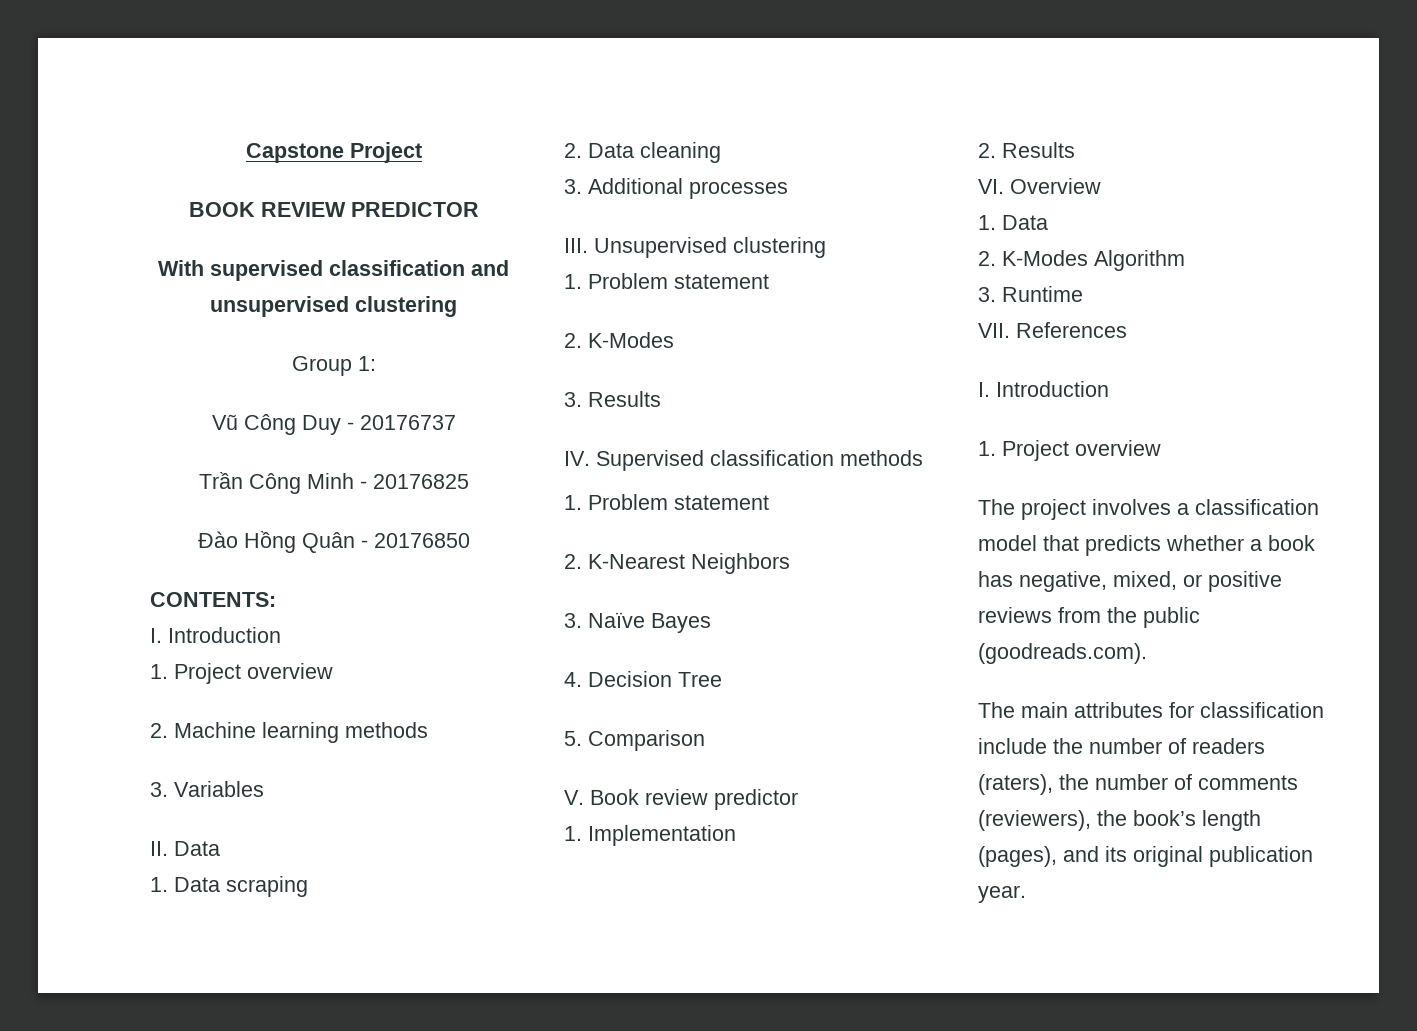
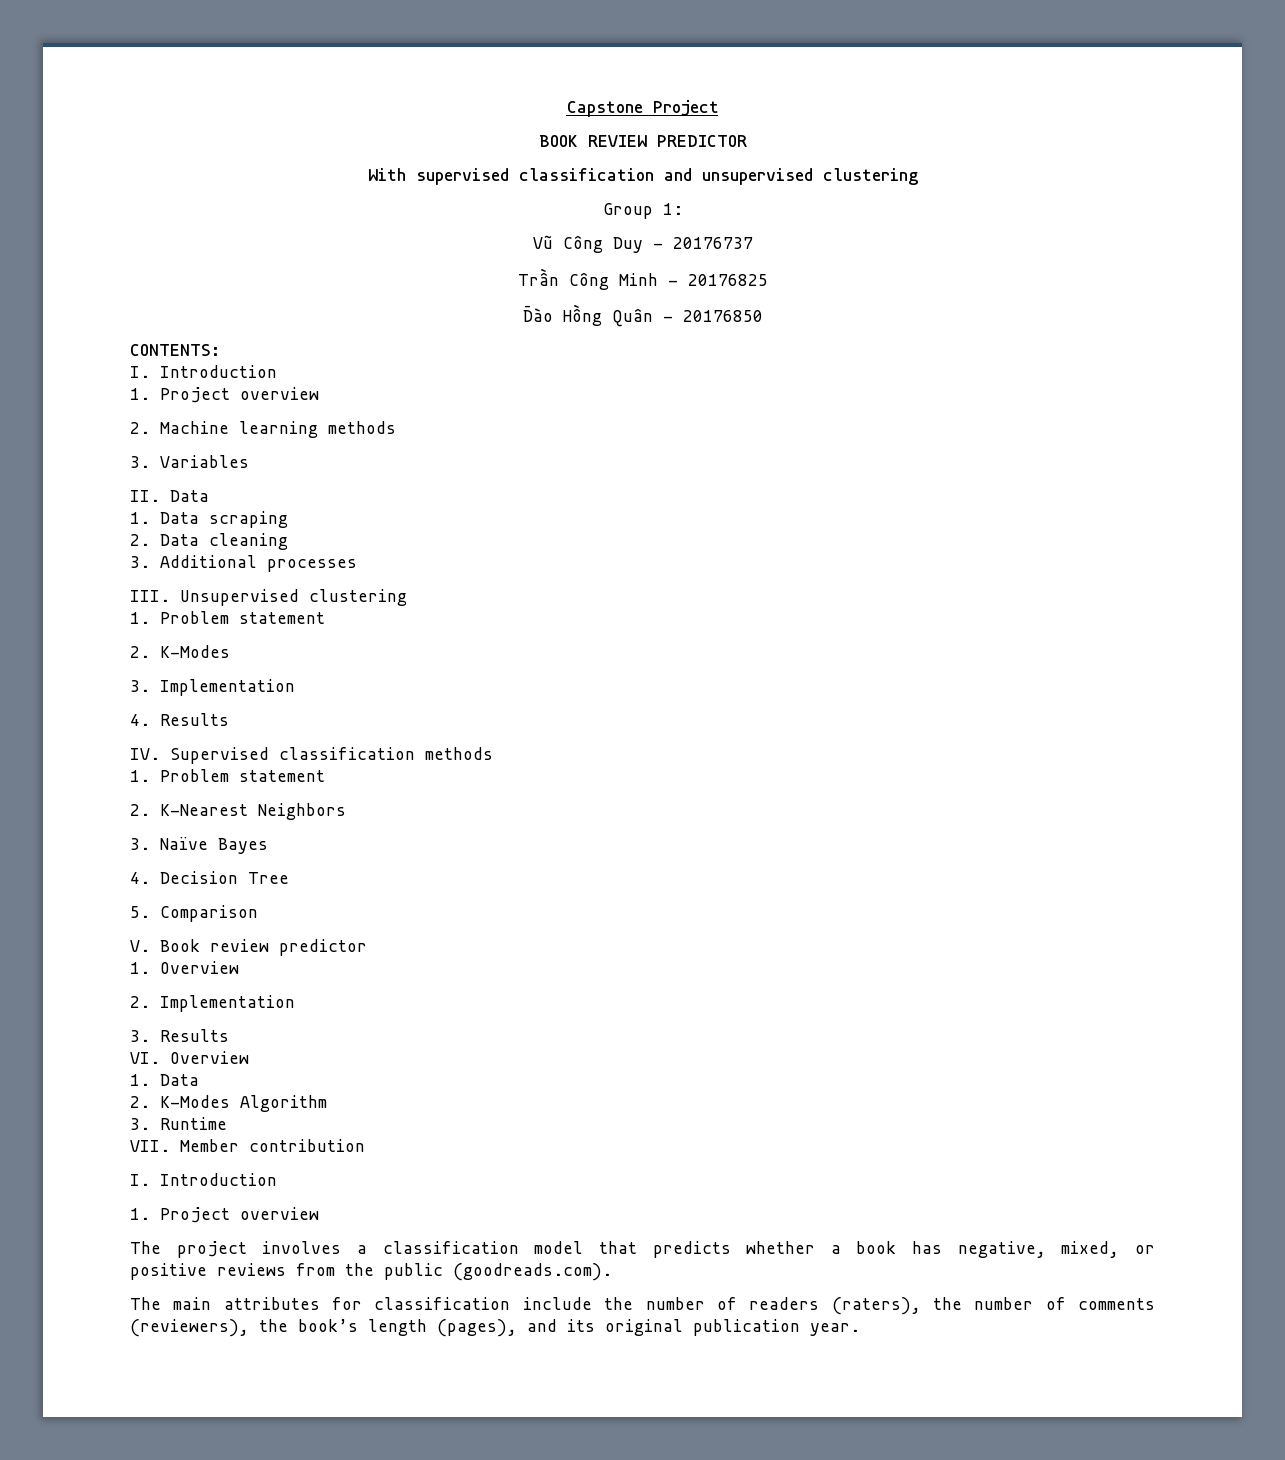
- 3. Results
+ 3. Implementation
+ 4. Results
- 1. Implementation
- 2. Results
+ 1. Overview
+ 2. Implementation
+ 3. Results
- VII. References
+ VII. Member contribution

